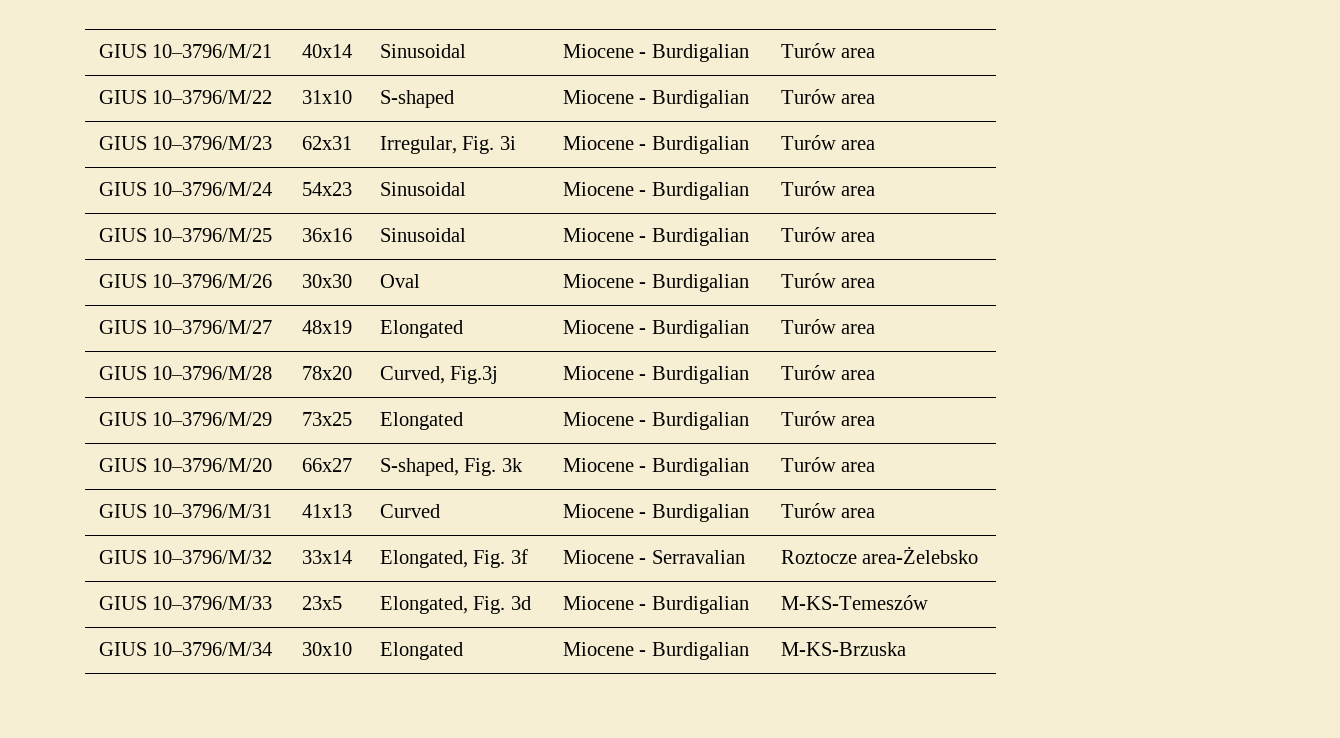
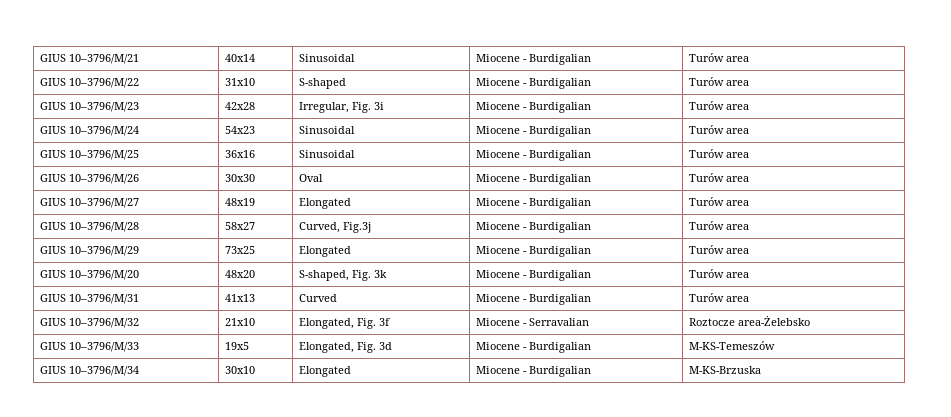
- GIUS 10–3796/M/23 | 62x31 | Irregular, Fig. 3i | Miocene - Burdigalian | Turów area
+ GIUS 10–3796/M/23 | 42x28 | Irregular, Fig. 3i | Miocene - Burdigalian | Turów area
- GIUS 10–3796/M/28 | 78x20 | Curved, Fig.3j | Miocene - Burdigalian | Turów area
+ GIUS 10–3796/M/28 | 58x27 | Curved, Fig.3j | Miocene - Burdigalian | Turów area
- GIUS 10–3796/M/20 | 66x27 | S-shaped, Fig. 3k | Miocene - Burdigalian | Turów area
+ GIUS 10–3796/M/20 | 48x20 | S-shaped, Fig. 3k | Miocene - Burdigalian | Turów area
- GIUS 10–3796/M/32 | 33x14 | Elongated, Fig. 3f | Miocene - Serravalian | Roztocze area-Żelebsko
+ GIUS 10–3796/M/32 | 21x10 | Elongated, Fig. 3f | Miocene - Serravalian | Roztocze area-Żelebsko
- GIUS 10–3796/M/33 | 23x5 | Elongated, Fig. 3d | Miocene - Burdigalian | M-KS-Temeszów
+ GIUS 10–3796/M/33 | 19x5 | Elongated, Fig. 3d | Miocene - Burdigalian | M-KS-Temeszów

